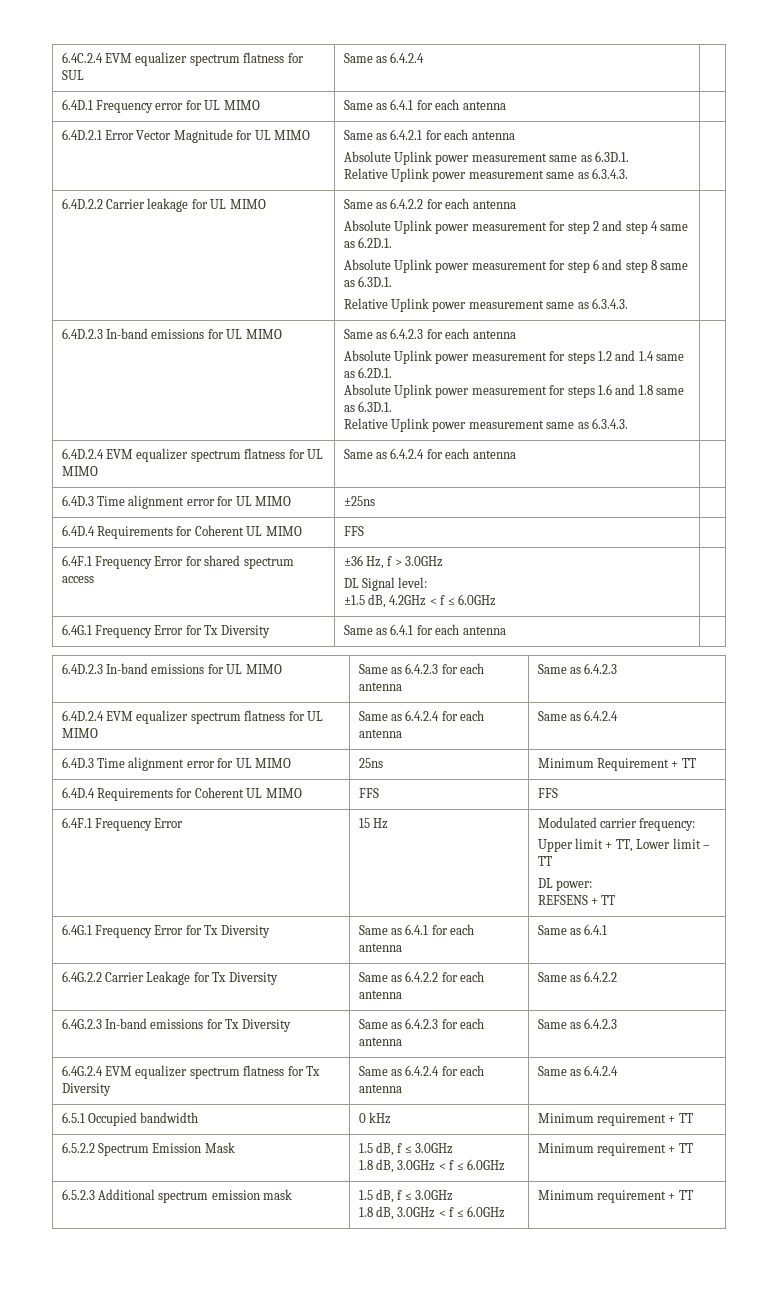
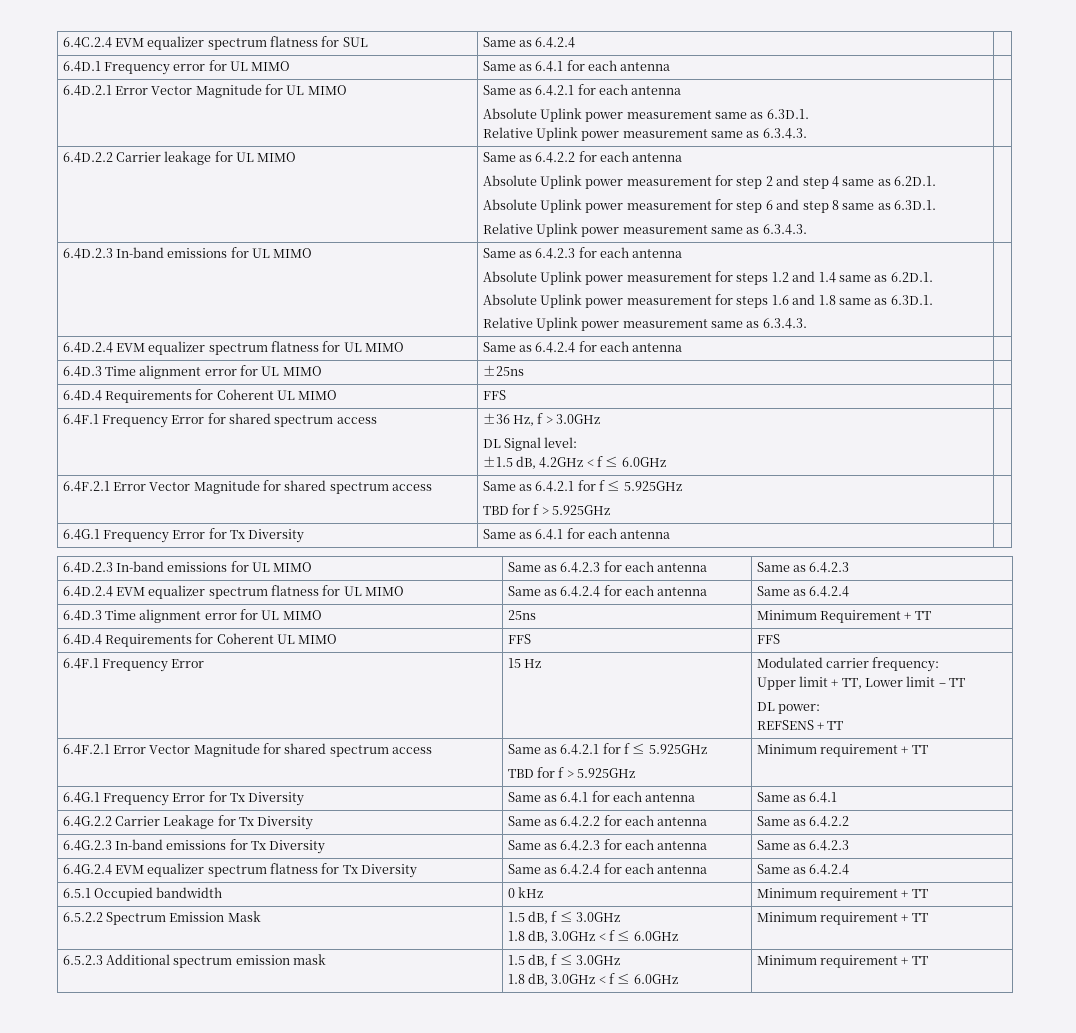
  6.4F.1 Frequency Error for shared spectrum access | ±36 Hz, f > 3.0GHz
  DL Signal level:
  ±1.5 dB, 4.2GHz < f ≤ 6.0GHz |
+ 6.4F.2.1 Error Vector Magnitude for shared spectrum access | Same as 6.4.2.1 for f ≤ 5.925GHz
+ TBD for f > 5.925GHz |
  6.4F.1 Frequency Error | 15 Hz | Modulated carrier frequency:
  Upper limit + TT, Lower limit – TT
  DL power:
  REFSENS + TT
+ 6.4F.2.1 Error Vector Magnitude for shared spectrum access | Same as 6.4.2.1 for f ≤ 5.925GHz
+ TBD for f > 5.925GHz | Minimum requirement + TT

